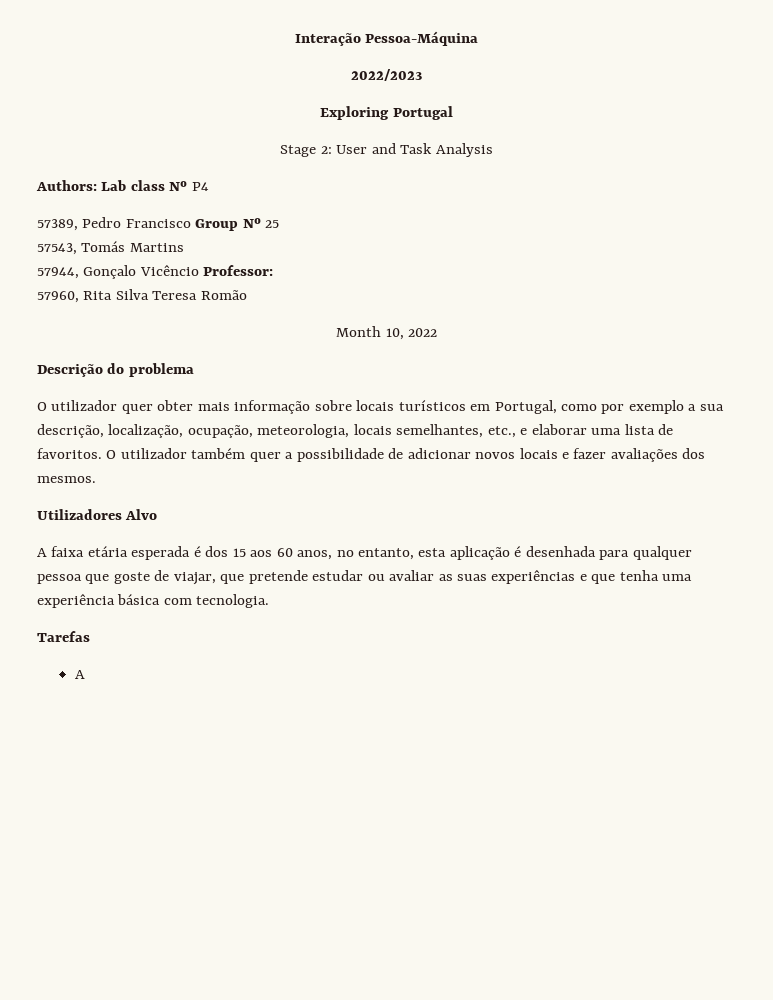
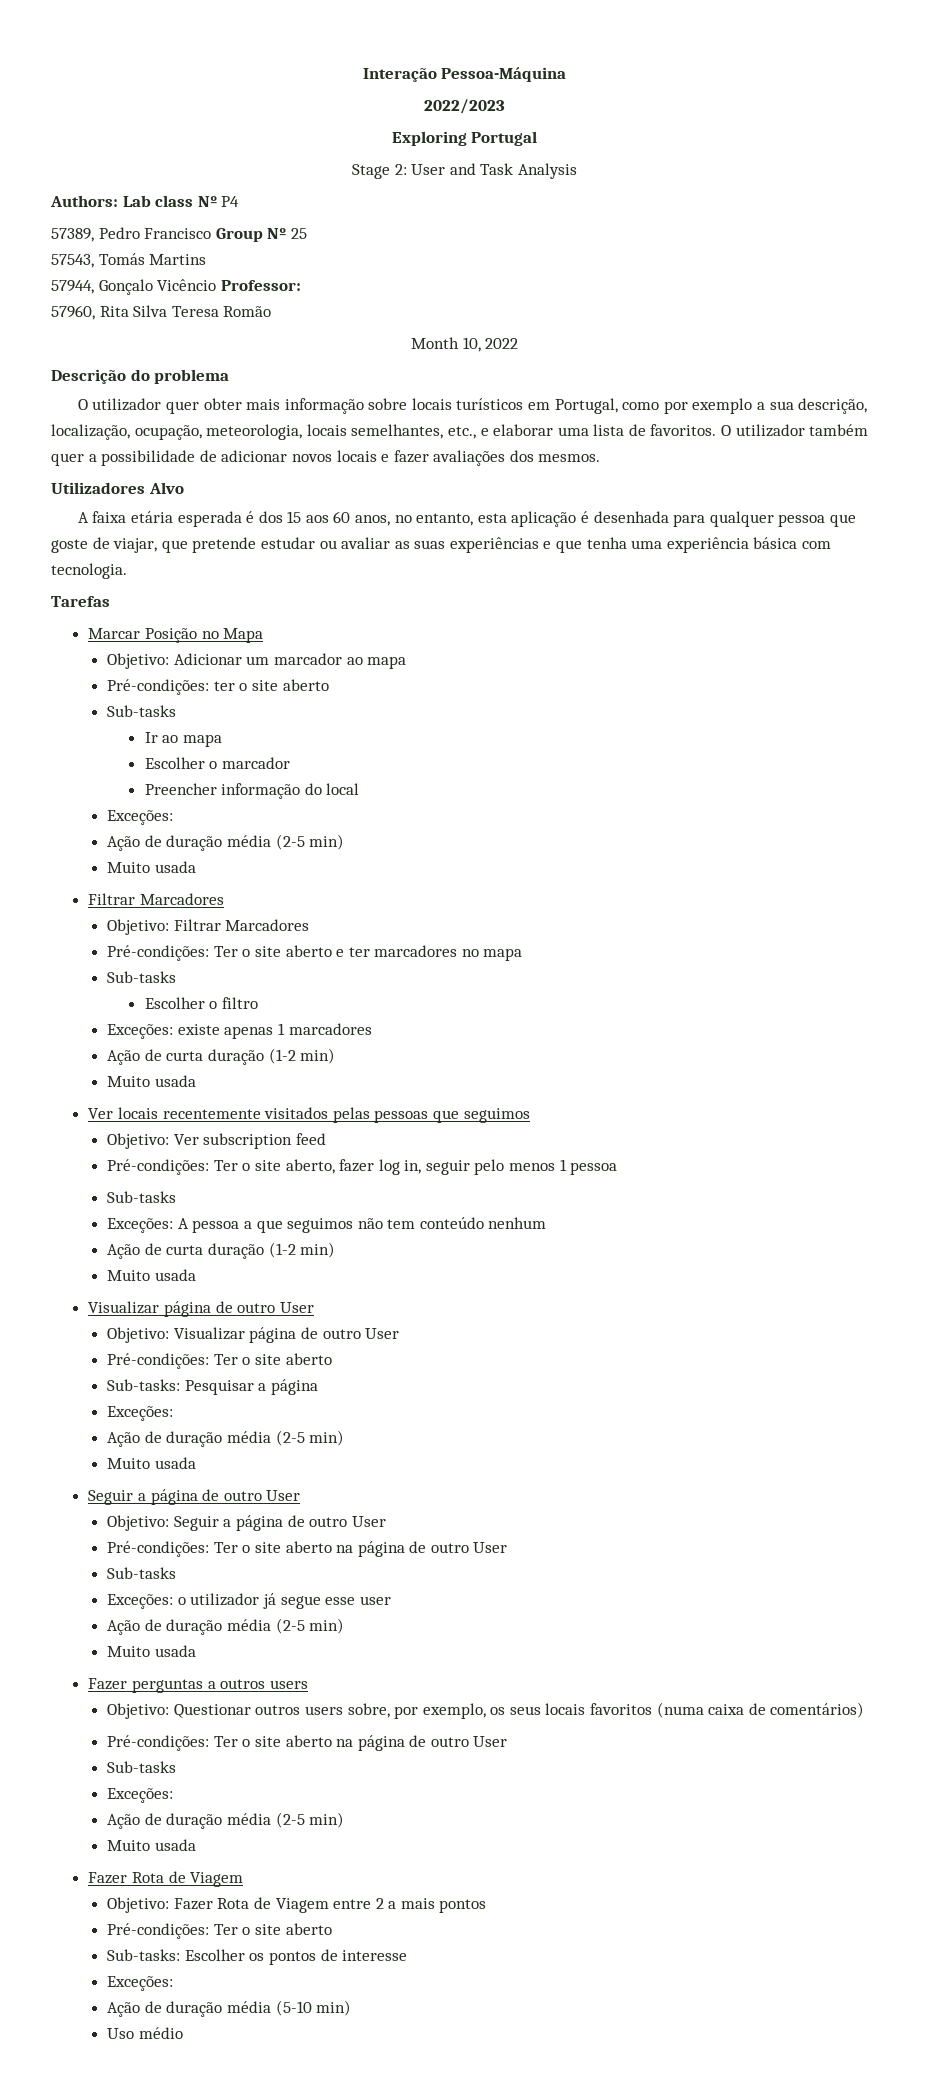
  Tarefas
- A
+ Marcar Posição no Mapa
+ Objetivo: Adicionar um marcador ao mapa
+ Pré-condições: ter o site aberto
+ Sub-tasks
+ Ir ao mapa
+ Escolher o marcador
+ Preencher informação do local
+ Exceções:
+ Ação de duração média (2-5 min)
+ Muito usada
+ Filtrar Marcadores
+ Objetivo: Filtrar Marcadores
+ Pré-condições: Ter o site aberto e ter marcadores no mapa
+ Sub-tasks
+ Escolher o filtro
+ Exceções: existe apenas 1 marcadores
+ Ação de curta duração (1-2 min)
+ Muito usada
+ Ver locais recentemente visitados pelas pessoas que seguimos
+ Objetivo: Ver subscription feed
+ Pré-condições: Ter o site aberto, fazer log in, seguir pelo menos 1 pessoa
+ Sub-tasks
+ Exceções: A pessoa a que seguimos não tem conteúdo nenhum
+ Ação de curta duração (1-2 min)
+ Muito usada
+ Visualizar página de outro User
+ Objetivo: Visualizar página de outro User
+ Pré-condições: Ter o site aberto
+ Sub-tasks: Pesquisar a página
+ Exceções:
+ Ação de duração média (2-5 min)
+ Muito usada
+ Seguir a página de outro User
+ Objetivo: Seguir a página de outro User
+ Pré-condições: Ter o site aberto na página de outro User
+ Sub-tasks
+ Exceções: o utilizador já segue esse user
+ Ação de duração média (2-5 min)
+ Muito usada
+ Fazer perguntas a outros users
+ Objetivo: Questionar outros users sobre, por exemplo, os seus locais favoritos (numa caixa de comentários)
+ Pré-condições: Ter o site aberto na página de outro User
+ Sub-tasks
+ Exceções:
+ Ação de duração média (2-5 min)
+ Muito usada
+ Fazer Rota de Viagem
+ Objetivo: Fazer Rota de Viagem entre 2 a mais pontos
+ Pré-condições: Ter o site aberto
+ Sub-tasks: Escolher os pontos de interesse
+ Exceções:
+ Ação de duração média (5-10 min)
+ Uso médio

